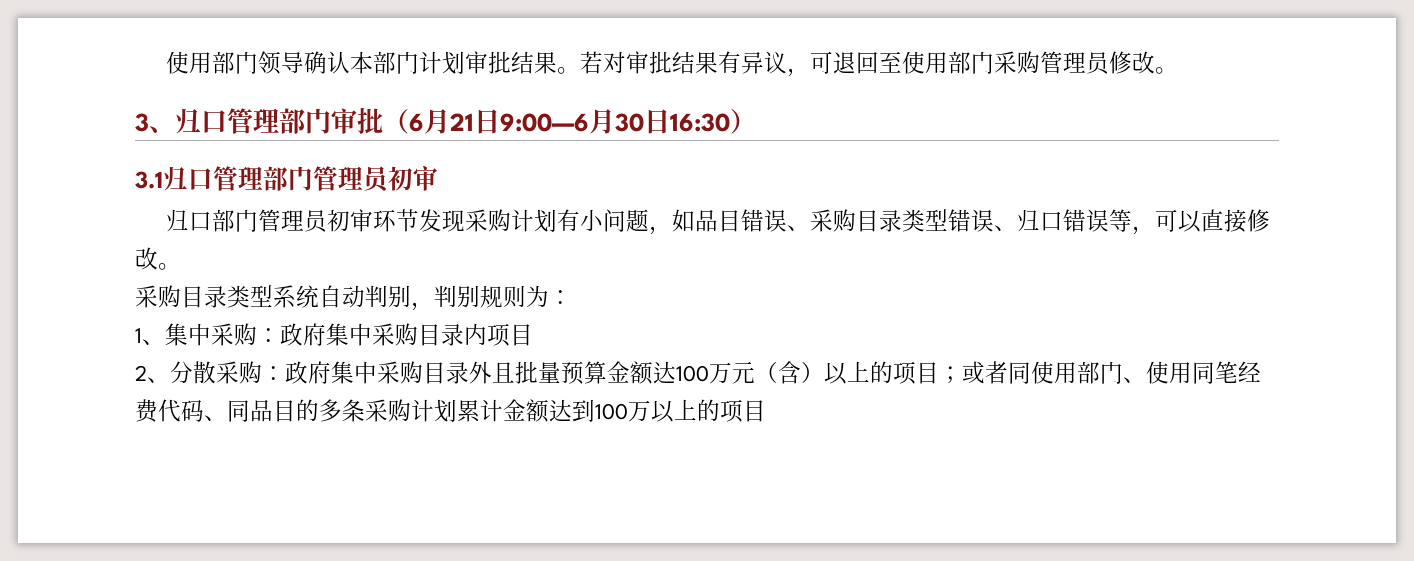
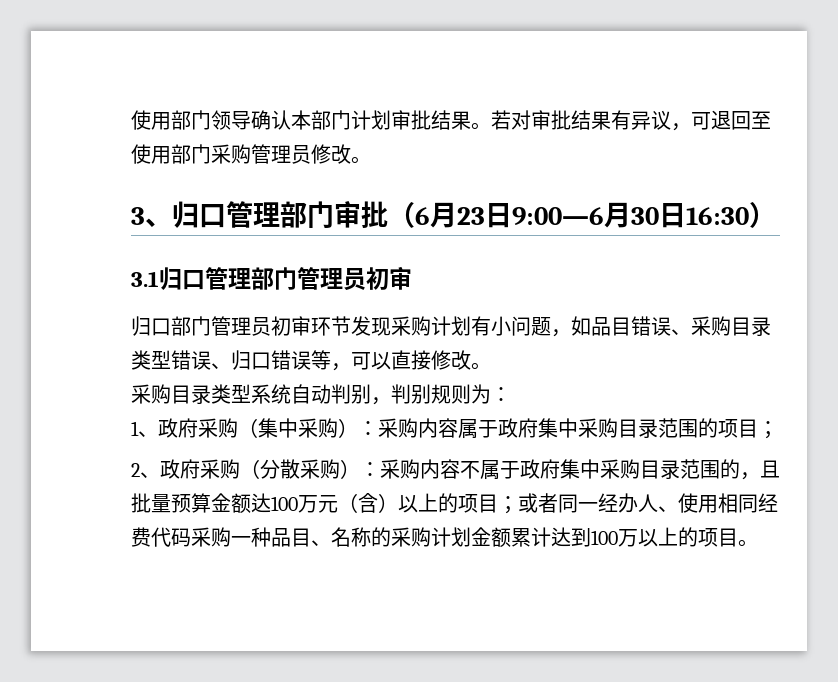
- 3、归口管理部门审批（6月21日9:00—6月30日16:30）
+ 3、归口管理部门审批（6月23日9:00—6月30日16:30）
- 1、集中采购：政府集中采购目录内项目
+ 1、政府采购（集中采购）：采购内容属于政府集中采购目录范围的项目；
- 2、分散采购：政府集中采购目录外且批量预算金额达100万元（含）以上的项目；或者同使用部门、使用同笔经费代码、同品目的多条采购计划累计金额达到100万以上的项目
+ 2、政府采购（分散采购）：采购内容不属于政府集中采购目录范围的，且批量预算金额达100万元（含）以上的项目；或者同一经办人、使用相同经费代码采购一种品目、名称的采购计划金额累计达到100万以上的项目。

